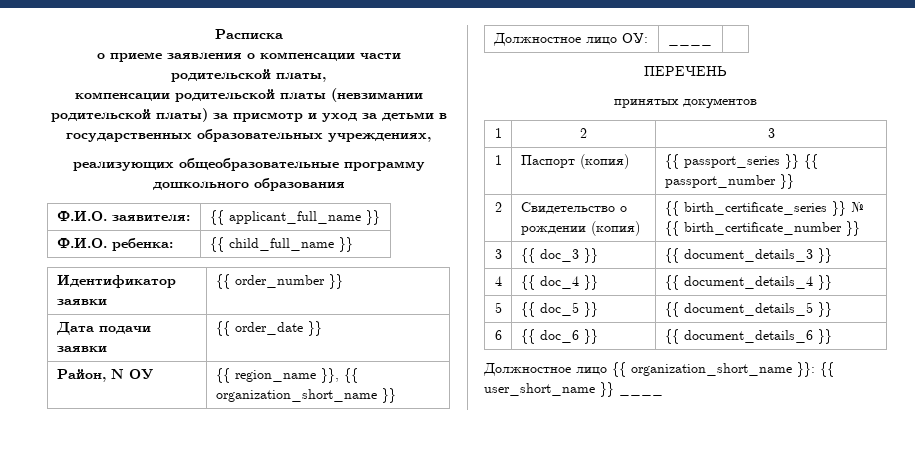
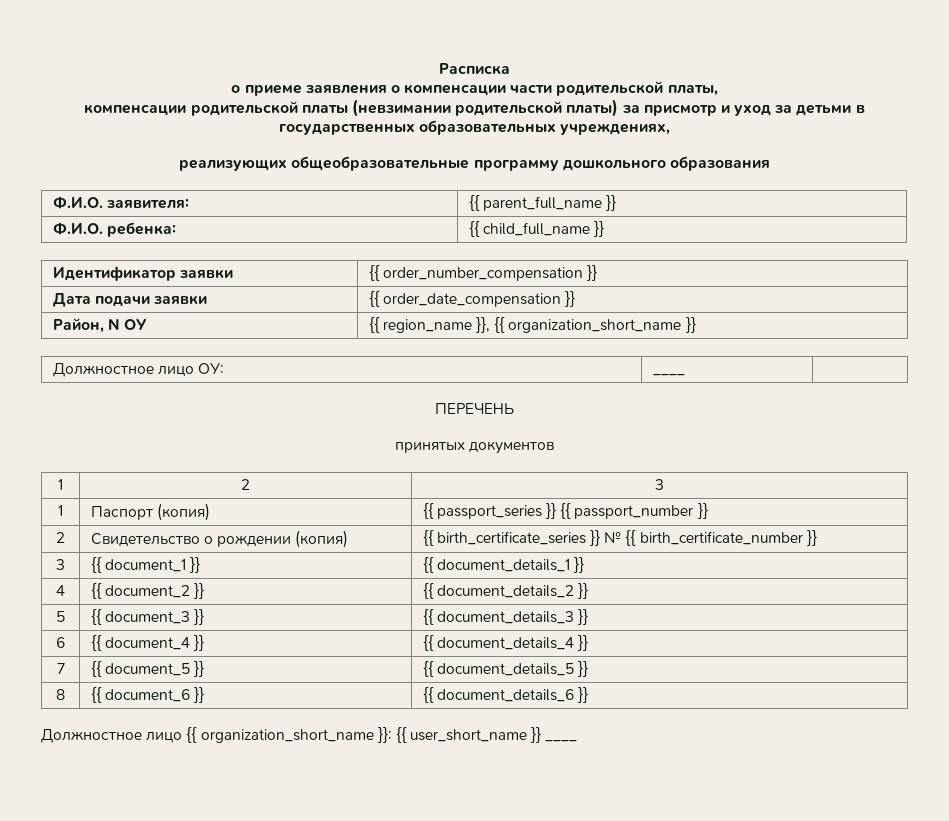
- Ф.И.О. заявителя: | {{ applicant_full_name }}
+ Ф.И.О. заявителя: | {{ parent_full_name }}
- Идентификатор заявки | {{ order_number }}
+ Идентификатор заявки | {{ order_number_compensation }}
- Дата подачи заявки | {{ order_date }}
+ Дата подачи заявки | {{ order_date_compensation }}
- 3 | {{ doc_3 }} | {{ document_details_3 }}
+ 3 | {{ document_1 }} | {{ document_details_1 }}
+ 4 | {{ document_2 }} | {{ document_details_2 }}
+ 5 | {{ document_3 }} | {{ document_details_3 }}
- 4 | {{ doc_4 }} | {{ document_details_4 }}
+ 6 | {{ document_4 }} | {{ document_details_4 }}
- 5 | {{ doc_5 }} | {{ document_details_5 }}
+ 7 | {{ document_5 }} | {{ document_details_5 }}
- 6 | {{ doc_6 }} | {{ document_details_6 }}
+ 8 | {{ document_6 }} | {{ document_details_6 }}

